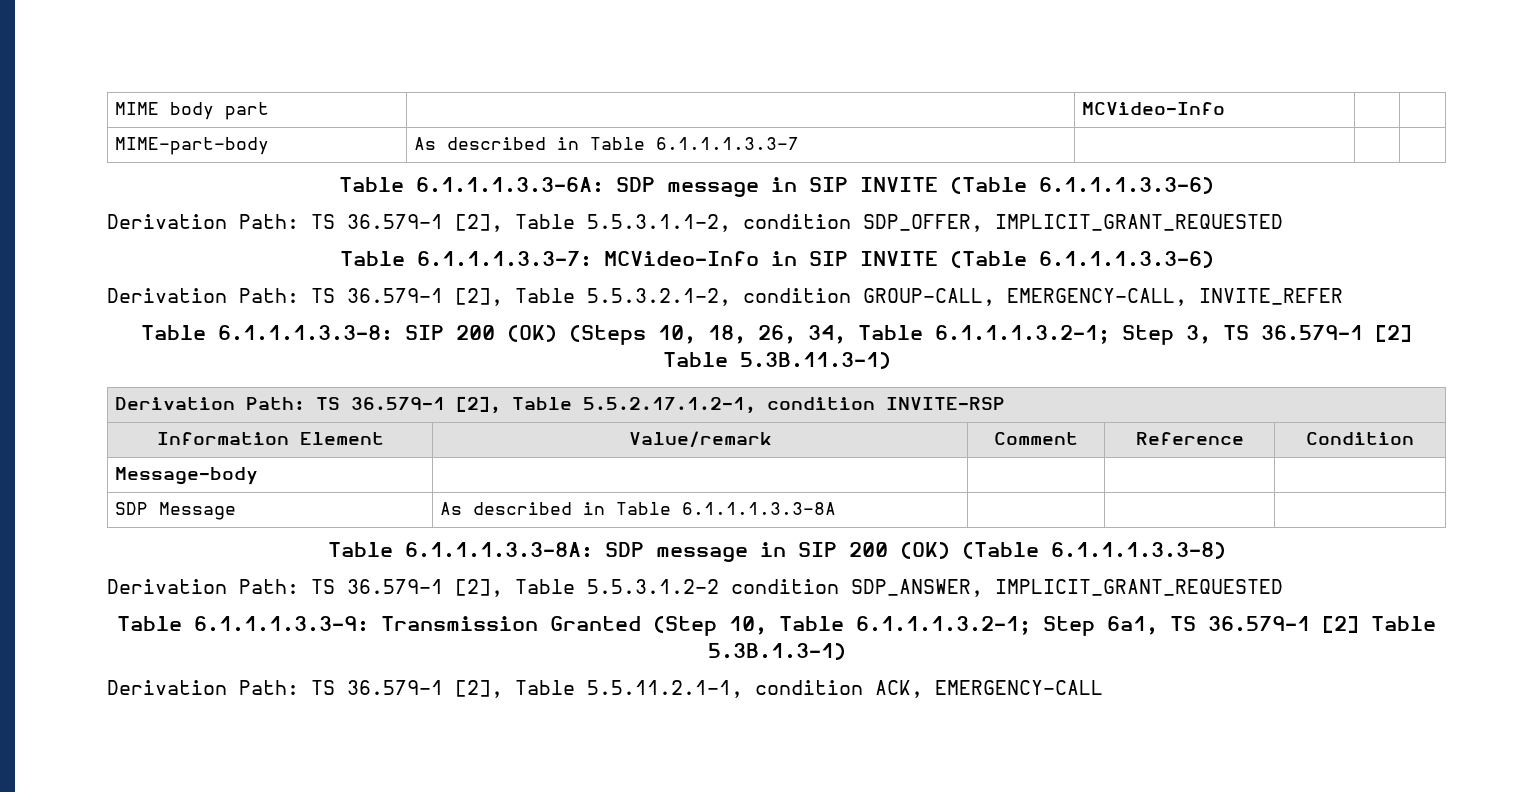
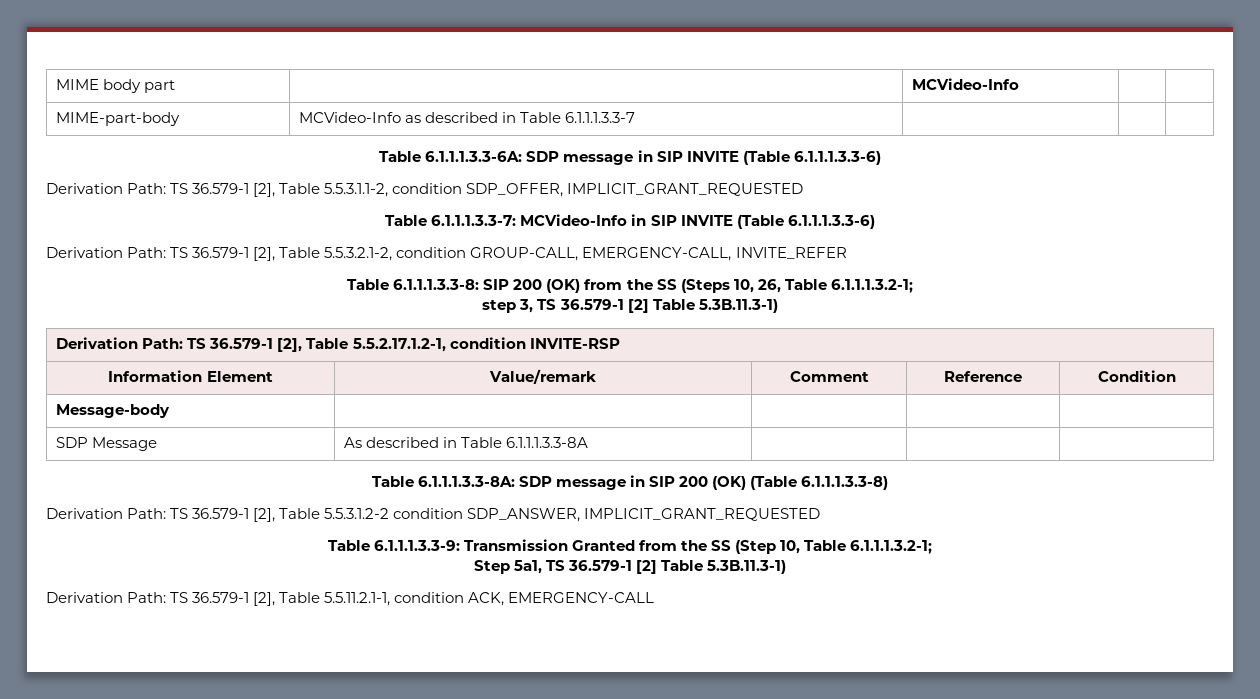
- MIME-part-body | As described in Table 6.1.1.1.3.3-7 | | |
+ MIME-part-body | MCVideo-Info as described in Table 6.1.1.1.3.3-7 | | |
- Table 6.1.1.1.3.3-8: SIP 200 (OK) (Steps 10, 18, 26, 34, Table 6.1.1.1.3.2-1; Step 3, TS 36.579-1 [2] Table 5.3B.11.3-1)
+ Table 6.1.1.1.3.3-8: SIP 200 (OK) from the SS (Steps 10, 26, Table 6.1.1.1.3.2-1;
+ step 3, TS 36.579-1 [2] Table 5.3B.11.3-1)
- Table 6.1.1.1.3.3-9: Transmission Granted (Step 10, Table 6.1.1.1.3.2-1; Step 6a1, TS 36.579-1 [2] Table 5.3B.1.3-1)
+ Table 6.1.1.1.3.3-9: Transmission Granted from the SS (Step 10, Table 6.1.1.1.3.2-1;
+ Step 5a1, TS 36.579-1 [2] Table 5.3B.11.3-1)

